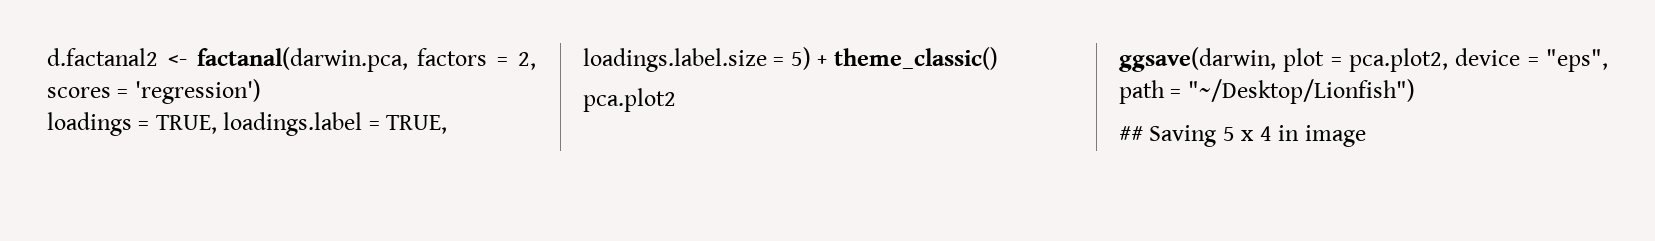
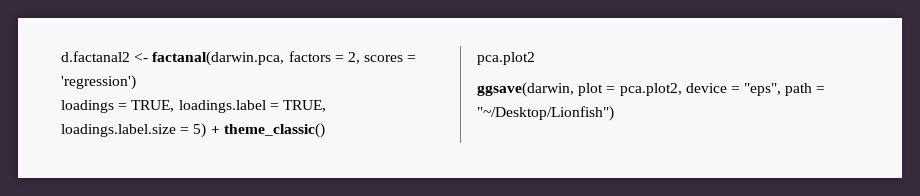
- ## Saving 5 x 4 in image

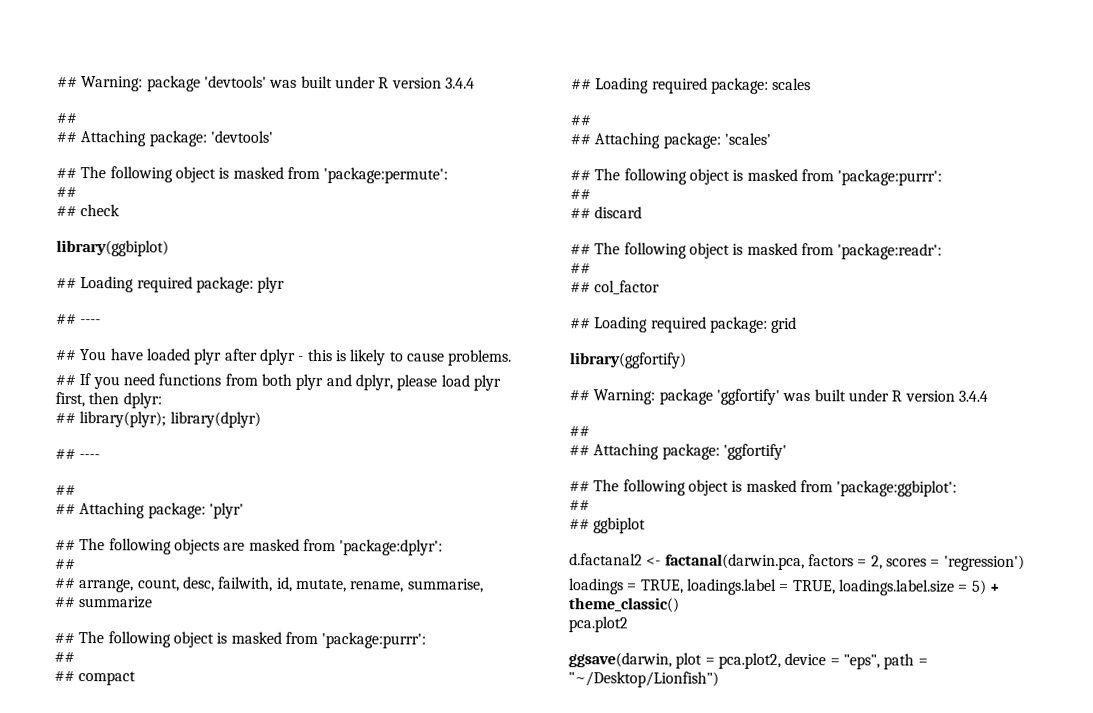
+ ## Warning: package 'devtools' was built under R version 3.4.4
+ ##
+ ## Attaching package: 'devtools'
+ ## The following object is masked from 'package:permute':
+ ##
+ ## check
+ library(ggbiplot)
+ ## Loading required package: plyr
+ ## ----
+ ## You have loaded plyr after dplyr - this is likely to cause problems.
+ ## If you need functions from both plyr and dplyr, please load plyr first, then dplyr:
+ ## library(plyr); library(dplyr)
+ ## ----
+ ##
+ ## Attaching package: 'plyr'
+ ## The following objects are masked from 'package:dplyr':
+ ##
+ ## arrange, count, desc, failwith, id, mutate, rename, summarise,
+ ## summarize
+ ## The following object is masked from 'package:purrr':
+ ##
+ ## compact
+ ## Loading required package: scales
+ ##
+ ## Attaching package: 'scales'
+ ## The following object is masked from 'package:purrr':
+ ##
+ ## discard
+ ## The following object is masked from 'package:readr':
+ ##
+ ## col_factor
+ ## Loading required package: grid
+ library(ggfortify)
+ ## Warning: package 'ggfortify' was built under R version 3.4.4
+ ##
+ ## Attaching package: 'ggfortify'
+ ## The following object is masked from 'package:ggbiplot':
+ ##
+ ## ggbiplot

